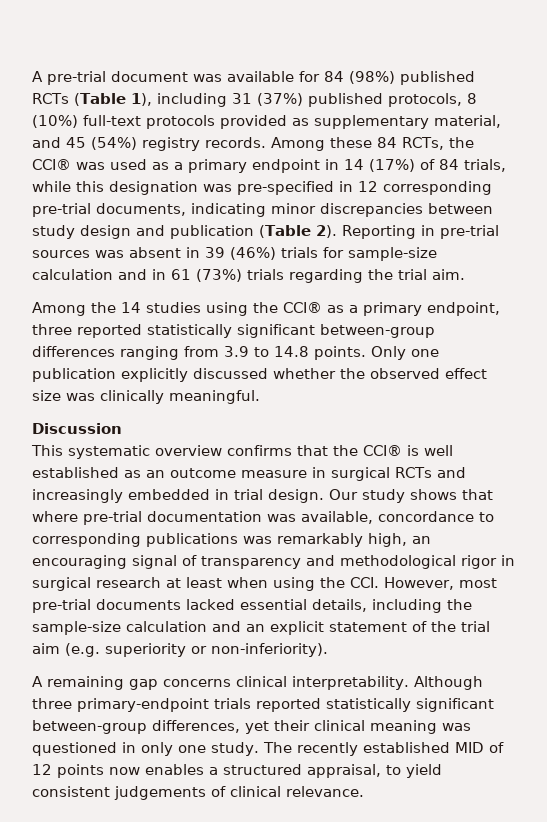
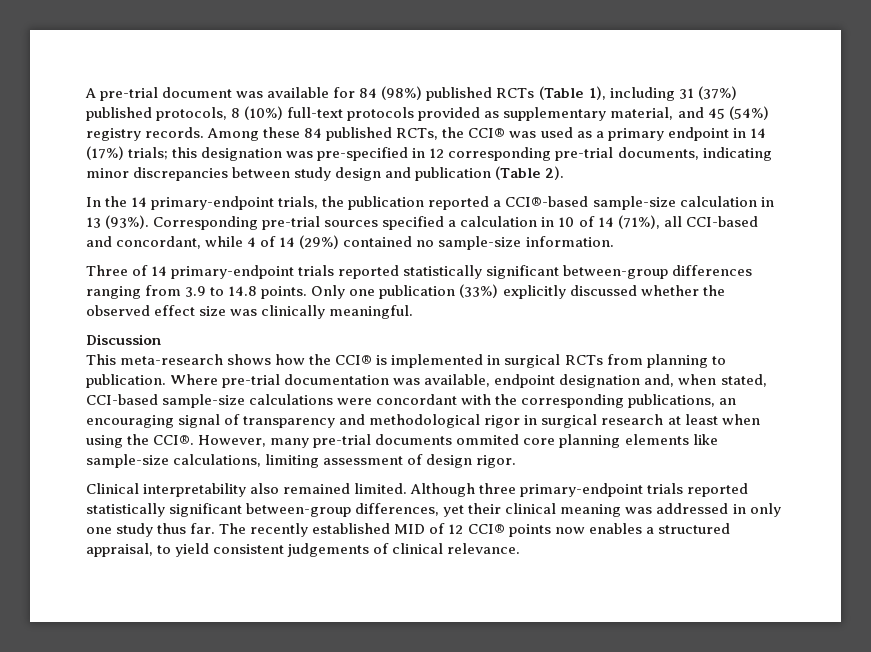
- Among these 84 RCTs, the CCI® was used as a primary endpoint in 14 (17%) of 84 trials, while this designation was pre-specified in 12 corresponding pre-trial documents, indicating minor discrepancies between study design and publication (Table 2). Reporting in pre-trial sources was absent in 39 (46%) trials for sample-size calculation and in 61 (73%) trials regarding the trial aim.
- Among the 14 studies using the CCI® as a primary endpoint, three reported statistically significant between-group differences ranging from 3.9 to 14.8 points.
+ Among these 84 published RCTs, the CCI® was used as a primary endpoint in 14 (17%) trials; this designation was pre-specified in 12 corresponding pre-trial documents, indicating minor discrepancies between study design and publication (Table 2).
+ In the 14 primary-endpoint trials, the publication reported a CCI®-based sample-size calculation in 13 (93%). Corresponding pre-trial sources specified a calculation in 10 of 14 (71%), all CCI-based and concordant, while 4 of 14 (29%) contained no sample-size information.
+ Three of 14 primary-endpoint trials reported statistically significant between-group differences ranging from 3.9 to 14.8 points.
- Only one publication explicitly discussed whether the observed effect size was clinically meaningful.
+ Only one publication (33%) explicitly discussed whether the observed effect size was clinically meaningful.
- This systematic overview confirms that the CCI® is well established as an outcome measure in surgical RCTs and increasingly embedded in trial design. Our study shows that where pre-trial documentation was available, concordance to corresponding publications was remarkably high, an encouraging signal of transparency and methodological rigor in surgical research at least when using the CCI. However, most pre-trial documents lacked essential details, including the sample-size calculation and an explicit statement of the trial aim (e.g. superiority or non-inferiority).
- A remaining gap concerns clinical interpretability.
+ This meta-research shows how the CCI® is implemented in surgical RCTs from planning to publication. Where pre-trial documentation was available, endpoint designation and, when stated, CCI-based sample-size calculations were concordant with the corresponding publications, an encouraging signal of transparency and methodological rigor in surgical research at least when using the CCI®. However, many pre-trial documents ommited core planning elements like sample-size calculations, limiting assessment of design rigor.
+ Clinical interpretability also remained limited.
- Although three primary-endpoint trials reported statistically significant between-group differences, yet their clinical meaning was questioned in only one study.
+ Although three primary-endpoint trials reported statistically significant between-group differences, yet their clinical meaning was addressed in only one study thus far.
- The recently established MID of 12 points now enables a structured appraisal, to yield consistent judgements of clinical relevance.
+ The recently established MID of 12 CCI® points now enables a structured appraisal, to yield consistent judgements of clinical relevance.

